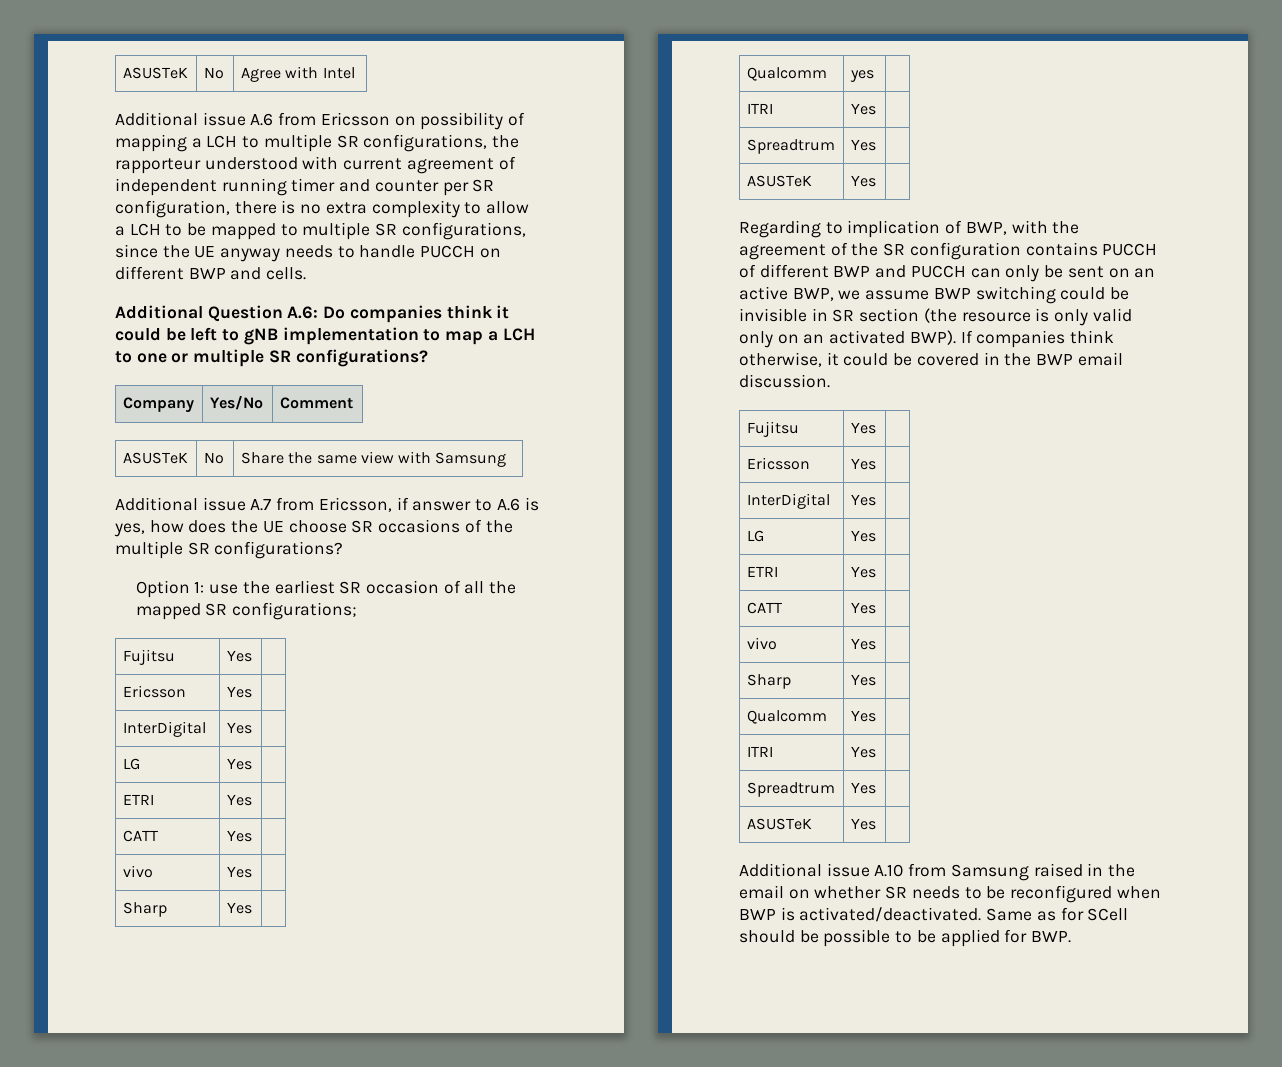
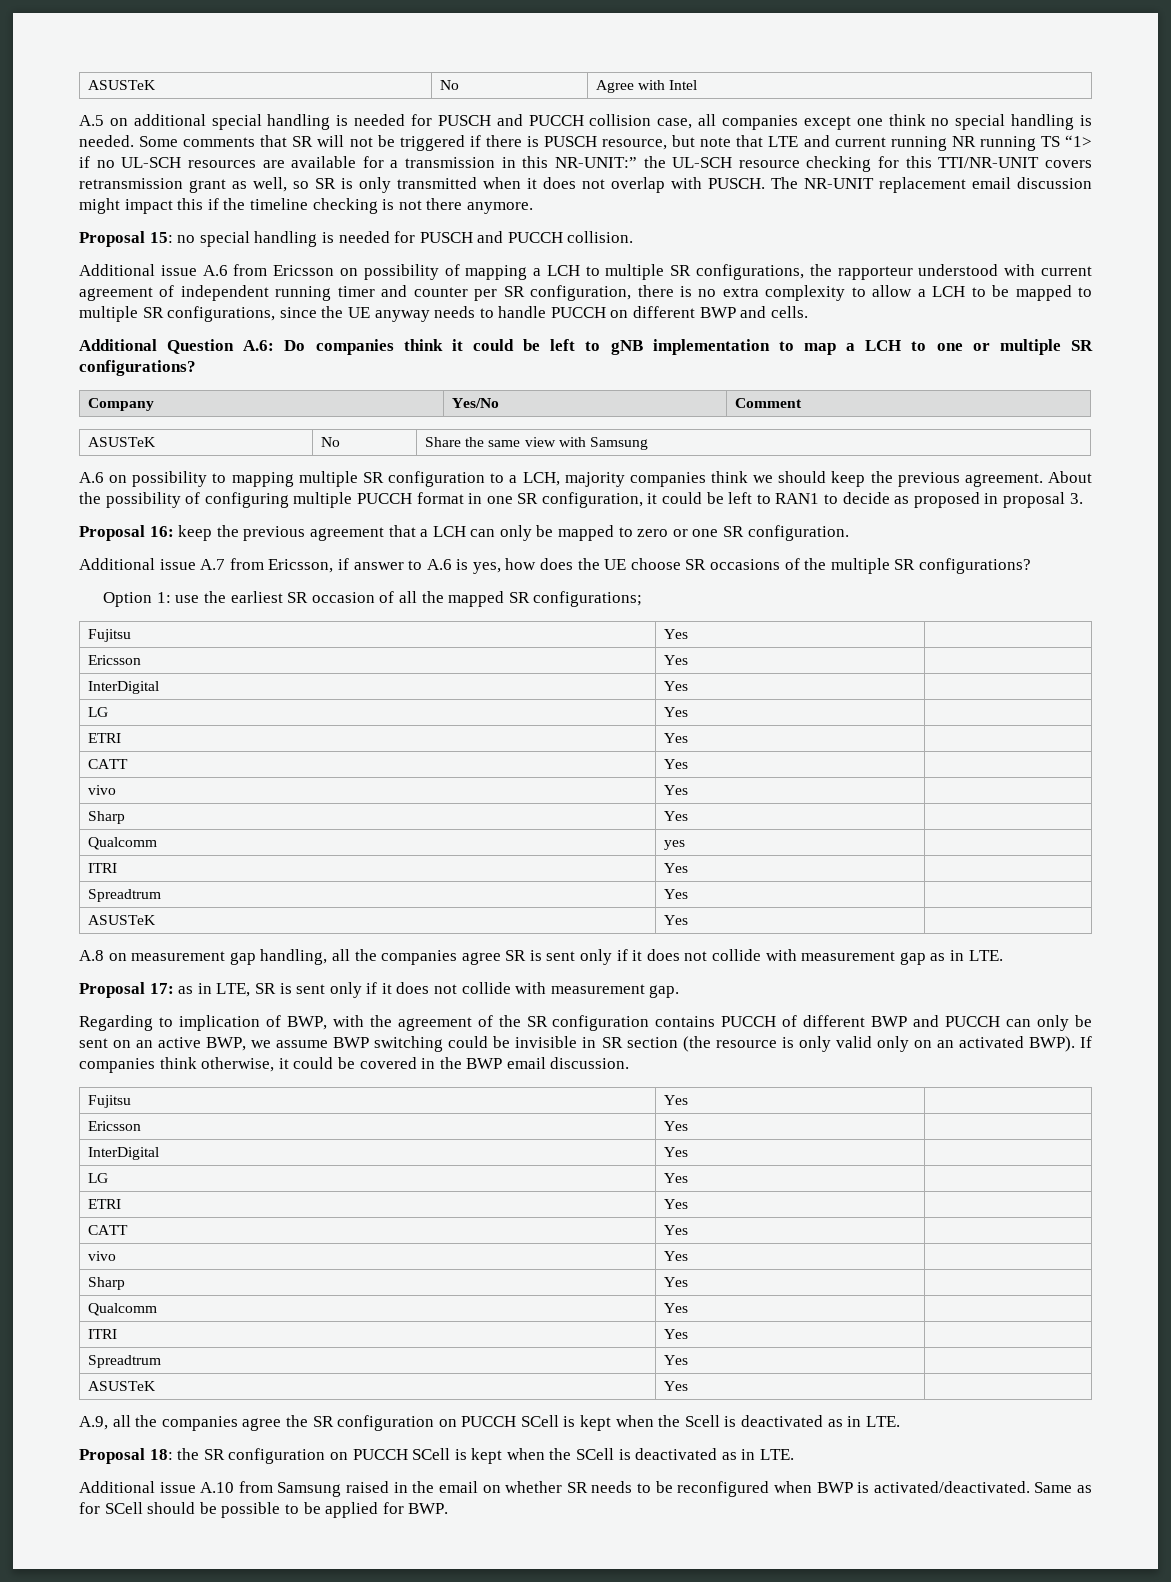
+ A.5 on additional special handling is needed for PUSCH and PUCCH collision case, all companies except one think no special handling is needed. Some comments that SR will not be triggered if there is PUSCH resource, but note that LTE and current running NR running TS “1> if no UL-SCH resources are available for a transmission in this NR-UNIT:” the UL-SCH resource checking for this TTI/NR-UNIT covers retransmission grant as well, so SR is only transmitted when it does not overlap with PUSCH. The NR-UNIT replacement email discussion might impact this if the timeline checking is not there anymore.
+ Proposal 15: no special handling is needed for PUSCH and PUCCH collision.
+ A.6 on possibility to mapping multiple SR configuration to a LCH, majority companies think we should keep the previous agreement. About the possibility of configuring multiple PUCCH format in one SR configuration, it could be left to RAN1 to decide as proposed in proposal 3.
+ Proposal 16: keep the previous agreement that a LCH can only be mapped to zero or one SR configuration.
+ A.8 on measurement gap handling, all the companies agree SR is sent only if it does not collide with measurement gap as in LTE.
+ Proposal 17: as in LTE, SR is sent only if it does not collide with measurement gap.
+ A.9, all the companies agree the SR configuration on PUCCH SCell is kept when the Scell is deactivated as in LTE.
+ Proposal 18: the SR configuration on PUCCH SCell is kept when the SCell is deactivated as in LTE.

